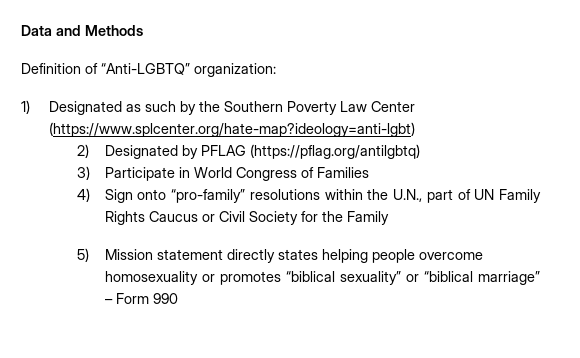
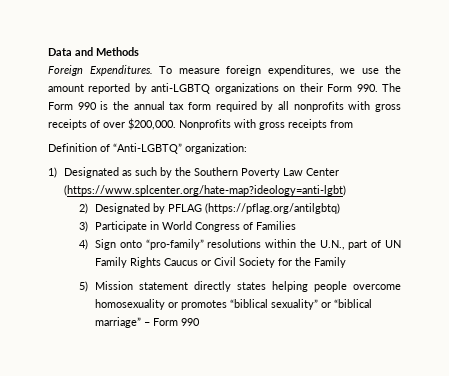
+ Foreign Expenditures. To measure foreign expenditures, we use the amount reported by anti-LGBTQ organizations on their Form 990. The Form 990 is the annual tax form required by all nonprofits with gross receipts of over $200,000. Nonprofits with gross receipts from

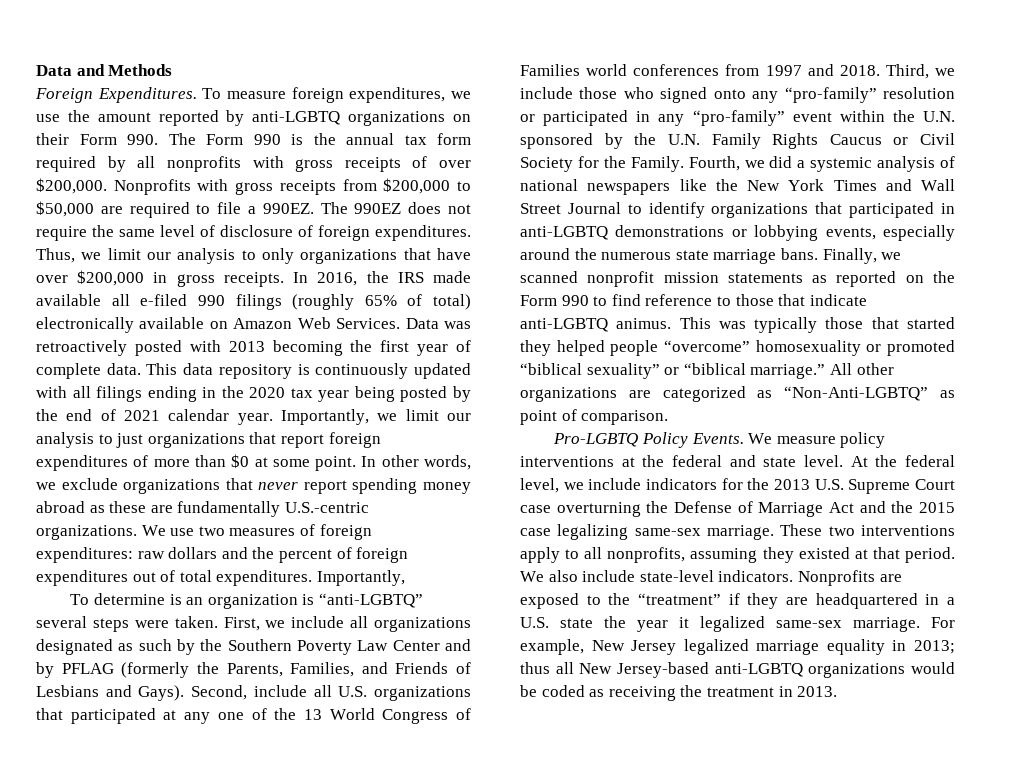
- Nonprofits with gross receipts from
- Definition of “Anti-LGBTQ” organization:
- 1) Designated as such by the Southern Poverty Law Center (https://www.splcenter.org/hate-map?ideology=anti-lgbt)
- 2) Designated by PFLAG (https://pflag.org/antilgbtq)
- 3) Participate in World Congress of Families
- 4) Sign onto “pro-family” resolutions within the U.N., part of UN Family Rights Caucus or Civil Society for the Family
- 5) Mission statement directly states helping people overcome homosexuality or promotes “biblical sexuality” or “biblical marriage” – Form 990
+ Nonprofits with gross receipts from $200,000 to $50,000 are required to file a 990EZ. The 990EZ does not require the same level of disclosure of foreign expenditures. Thus, we limit our analysis to only organizations that have over $200,000 in gross receipts. In 2016, the IRS made available all e-filed 990 filings (roughly 65% of total) electronically available on Amazon Web Services. Data was retroactively posted with 2013 becoming the first year of complete data. This data repository is continuously updated with all filings ending in the 2020 tax year being posted by the end of 2021 calendar year. Importantly, we limit our analysis to just organizations that report foreign expenditures of more than $0 at some point. In other words, we exclude organizations that never report spending money abroad as these are fundamentally U.S.-centric organizations. We use two measures of foreign expenditures: raw dollars and the percent of foreign expenditures out of total expenditures. Importantly,
+ To determine is an organization is “anti-LGBTQ” several steps were taken. First, we include all organizations designated as such by the Southern Poverty Law Center and by PFLAG (formerly the Parents, Families, and Friends of Lesbians and Gays). Second, include all U.S. organizations that participated at any one of the 13 World Congress of Families world conferences from 1997 and 2018. Third, we include those who signed onto any “pro-family” resolution or participated in any “pro-family” event within the U.N. sponsored by the U.N. Family Rights Caucus or Civil Society for the Family. Fourth, we did a systemic analysis of national newspapers like the New York Times and Wall Street Journal to identify organizations that participated in anti-LGBTQ demonstrations or lobbying events, especially around the numerous state marriage bans. Finally, we scanned nonprofit mission statements as reported on the Form 990 to find reference to those that indicate anti-LGBTQ animus. This was typically those that started they helped people “overcome” homosexuality or promoted “biblical sexuality” or “biblical marriage.” All other organizations are categorized as “Non-Anti-LGBTQ” as point of comparison.
+ Pro-LGBTQ Policy Events. We measure policy interventions at the federal and state level. At the federal level, we include indicators for the 2013 U.S. Supreme Court case overturning the Defense of Marriage Act and the 2015 case legalizing same-sex marriage. These two interventions apply to all nonprofits, assuming they existed at that period. We also include state-level indicators. Nonprofits are exposed to the “treatment” if they are headquartered in a U.S. state the year it legalized same-sex marriage. For example, New Jersey legalized marriage equality in 2013; thus all New Jersey-based anti-LGBTQ organizations would be coded as receiving the treatment in 2013.

